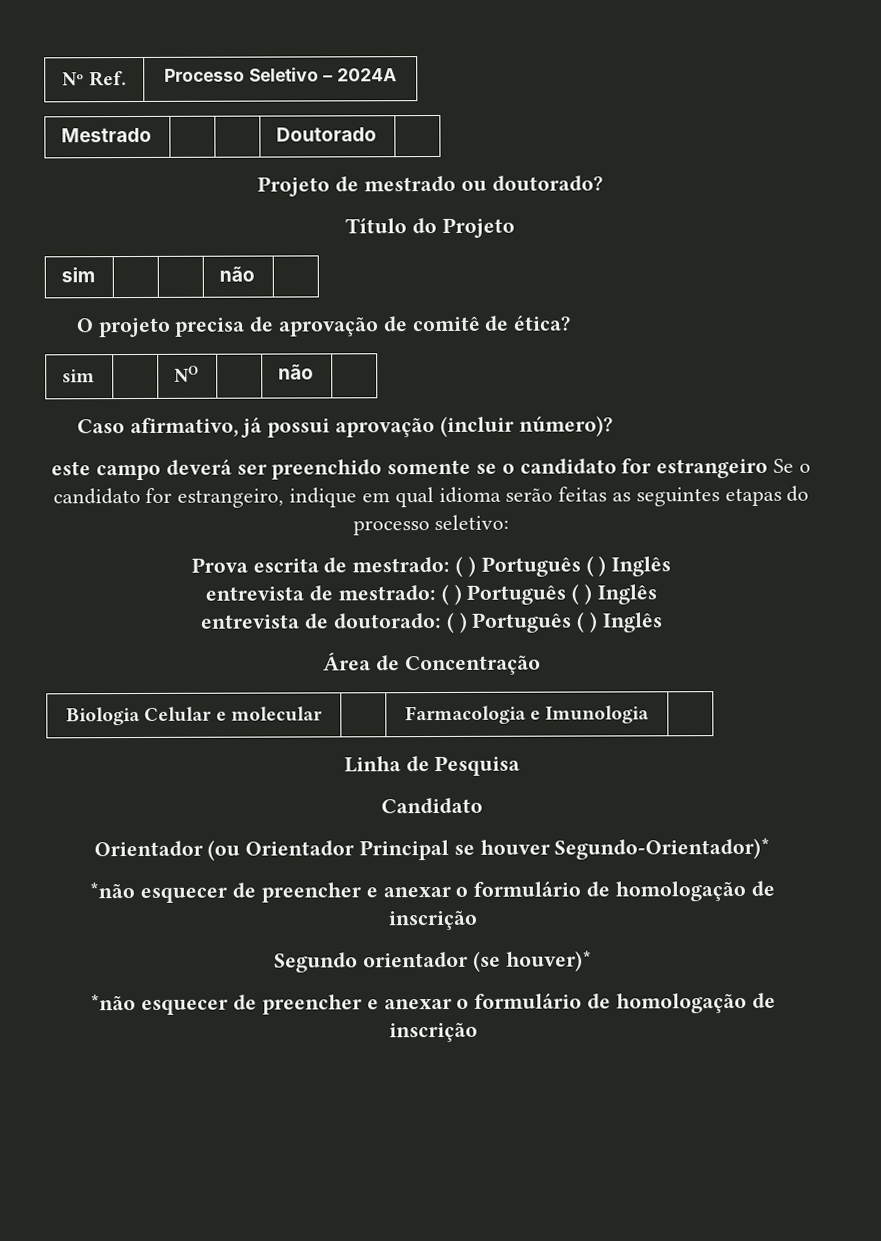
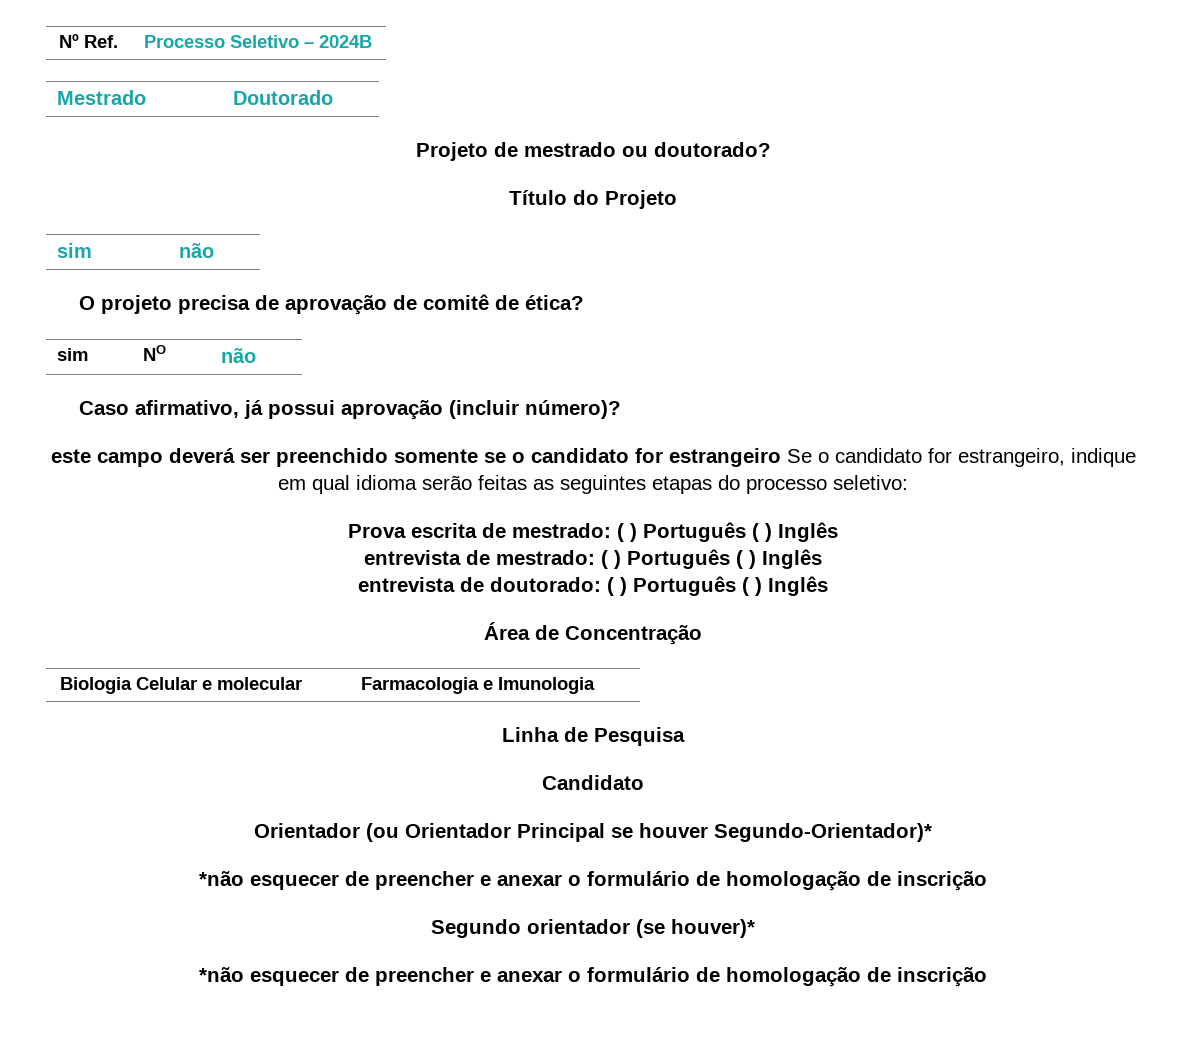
- Nº Ref. | Processo Seletivo – 2024A
+ Nº Ref. | Processo Seletivo – 2024B

